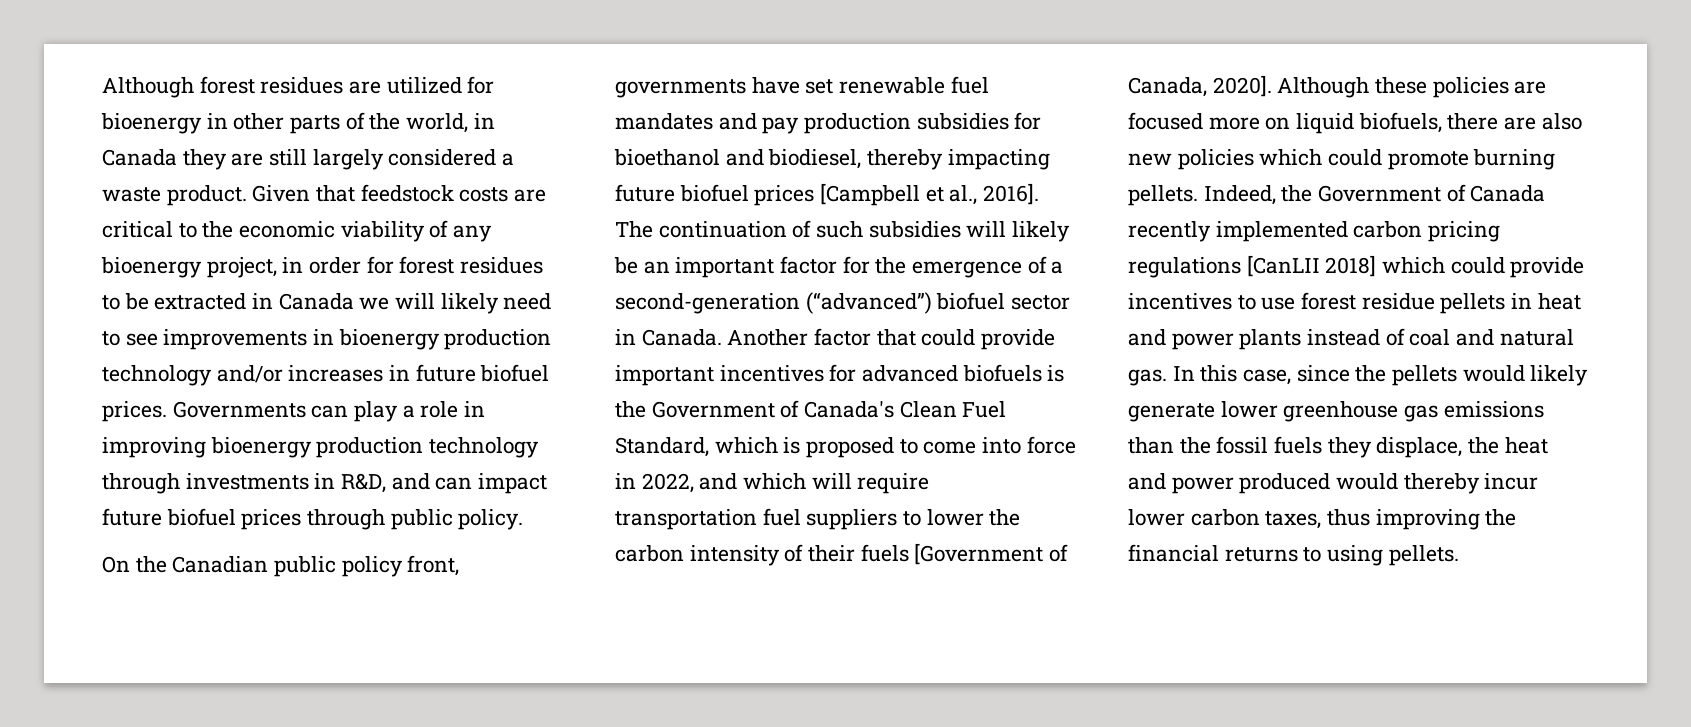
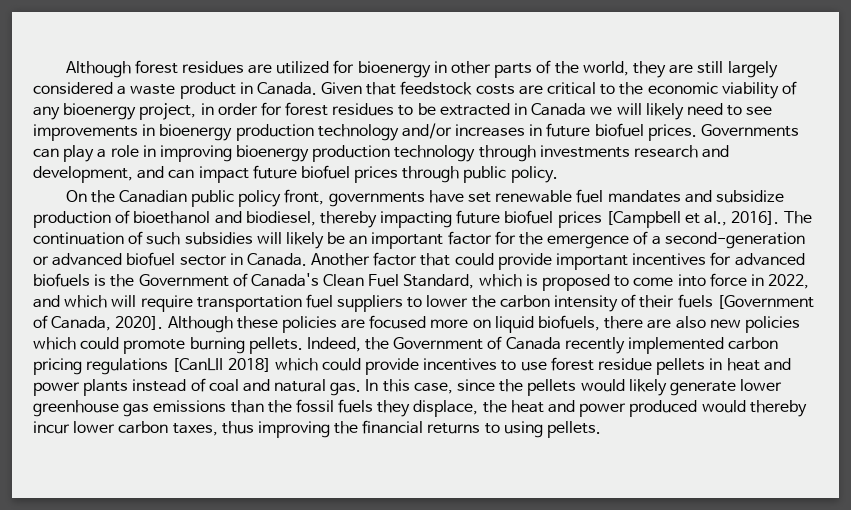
- Although forest residues are utilized for bioenergy in other parts of the world, in Canada they are still largely considered a waste product.
+ Although forest residues are utilized for bioenergy in other parts of the world, they are still largely considered a waste product in Canada.
- Governments can play a role in improving bioenergy production technology through investments in R&D, and can impact future biofuel prices through public policy.
+ Governments can play a role in improving bioenergy production technology through investments research and development, and can impact future biofuel prices through public policy.
- On the Canadian public policy front, governments have set renewable fuel mandates and pay production subsidies for bioethanol and biodiesel, thereby impacting future biofuel prices [Campbell et al., 2016].
+ On the Canadian public policy front, governments have set renewable fuel mandates and subsidize production of bioethanol and biodiesel, thereby impacting future biofuel prices [Campbell et al., 2016].
- The continuation of such subsidies will likely be an important factor for the emergence of a second-generation (“advanced”) biofuel sector in Canada.
+ The continuation of such subsidies will likely be an important factor for the emergence of a second-generation or advanced biofuel sector in Canada.

